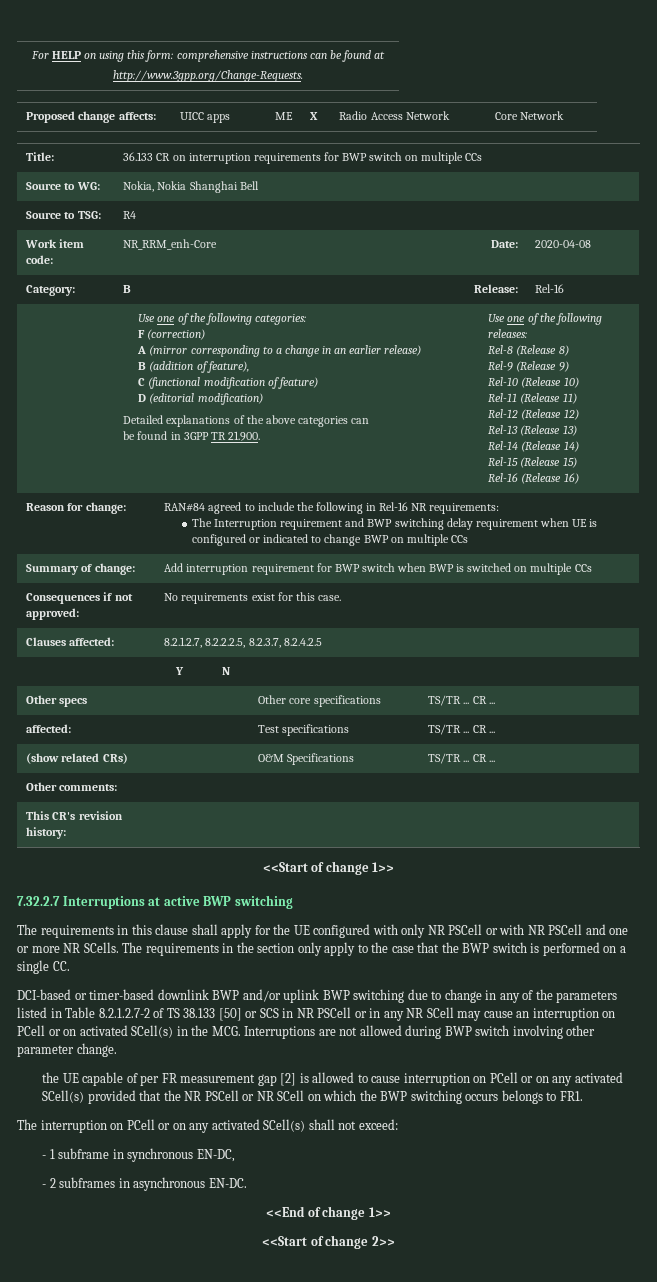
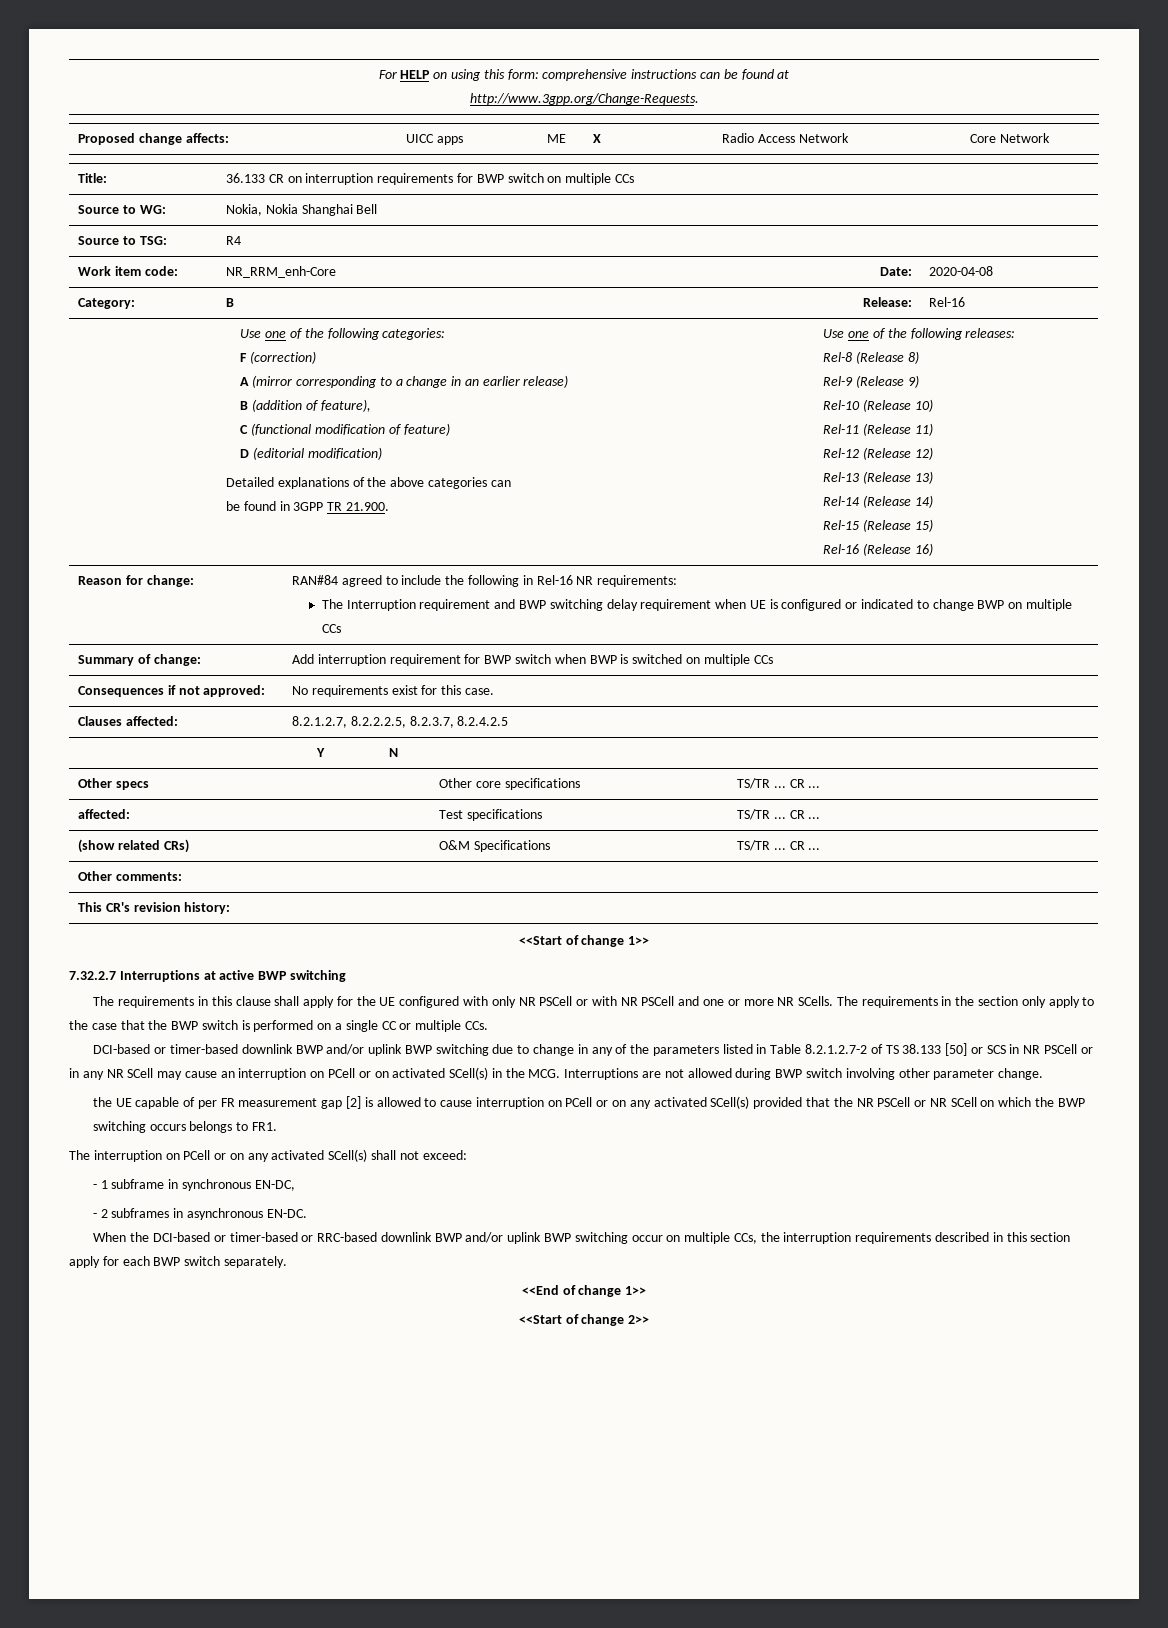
- The requirements in the section only apply to the case that the BWP switch is performed on a single CC.
+ The requirements in the section only apply to the case that the BWP switch is performed on a single CC or multiple CCs.
+ When the DCI-based or timer-based or RRC-based downlink BWP and/or uplink BWP switching occur on multiple CCs, the interruption requirements described in this section apply for each BWP switch separately.

